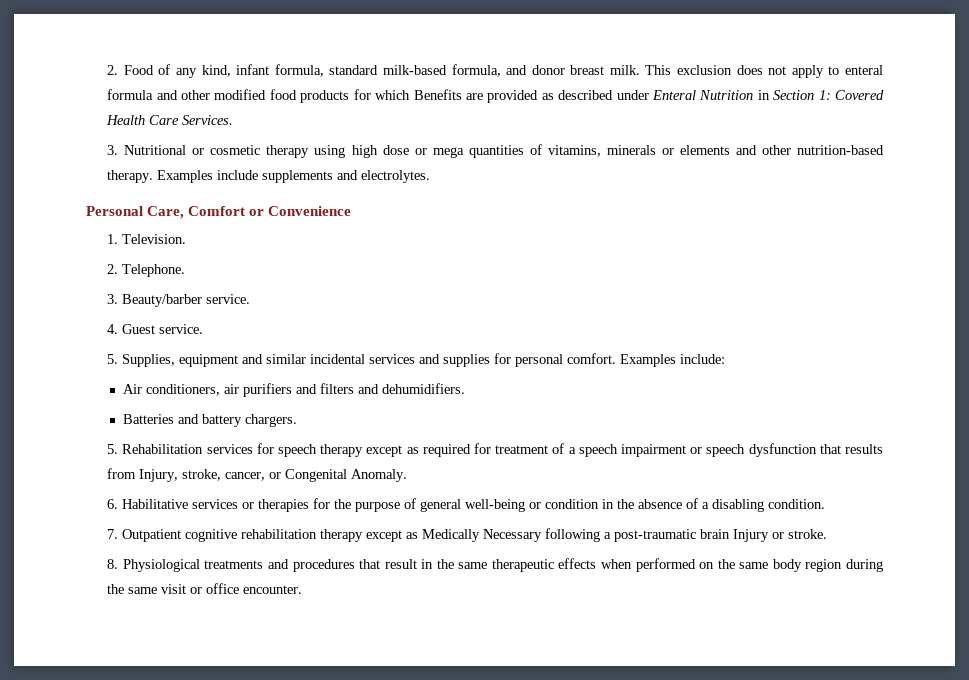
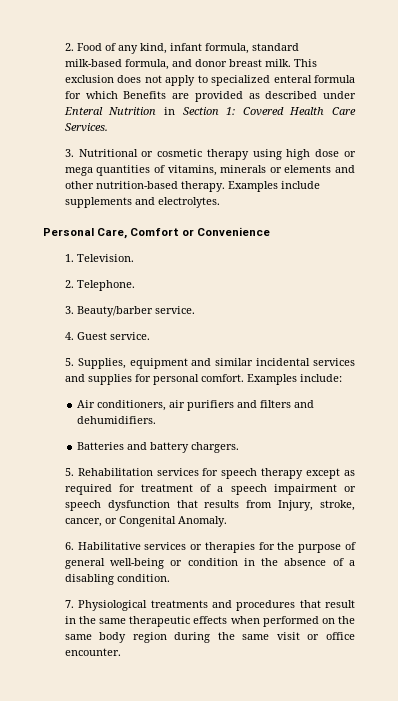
- This exclusion does not apply to enteral formula and other modified food products for which Benefits are provided as described under Enteral Nutrition in Section 1: Covered Health Care Services.
+ This exclusion does not apply to specialized enteral formula for which Benefits are provided as described under Enteral Nutrition in Section 1: Covered Health Care Services.
- 7. Outpatient cognitive rehabilitation therapy except as Medically Necessary following a post-traumatic brain Injury or stroke.
- 8. Physiological treatments and procedures that result in the same therapeutic effects when performed on the same body region during the same visit or office encounter.
+ 7. Physiological treatments and procedures that result in the same therapeutic effects when performed on the same body region during the same visit or office encounter.

